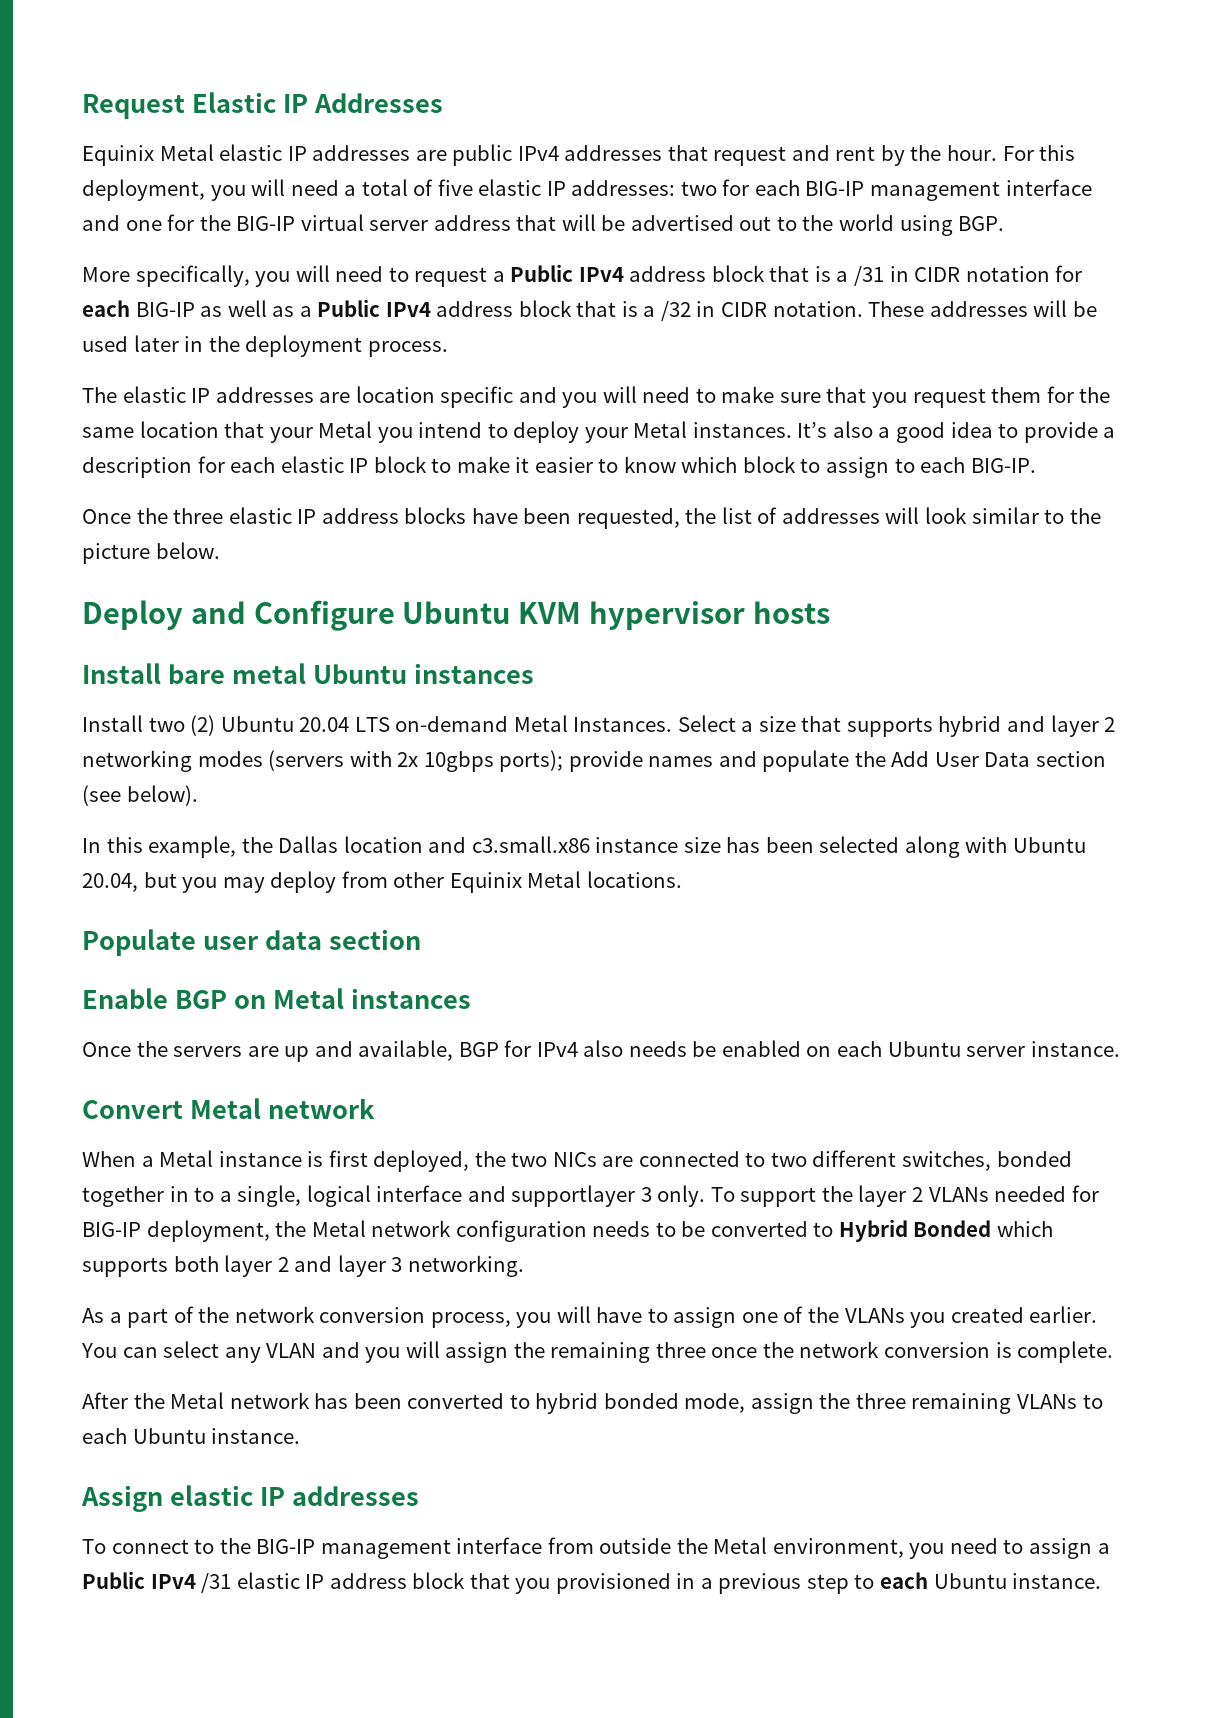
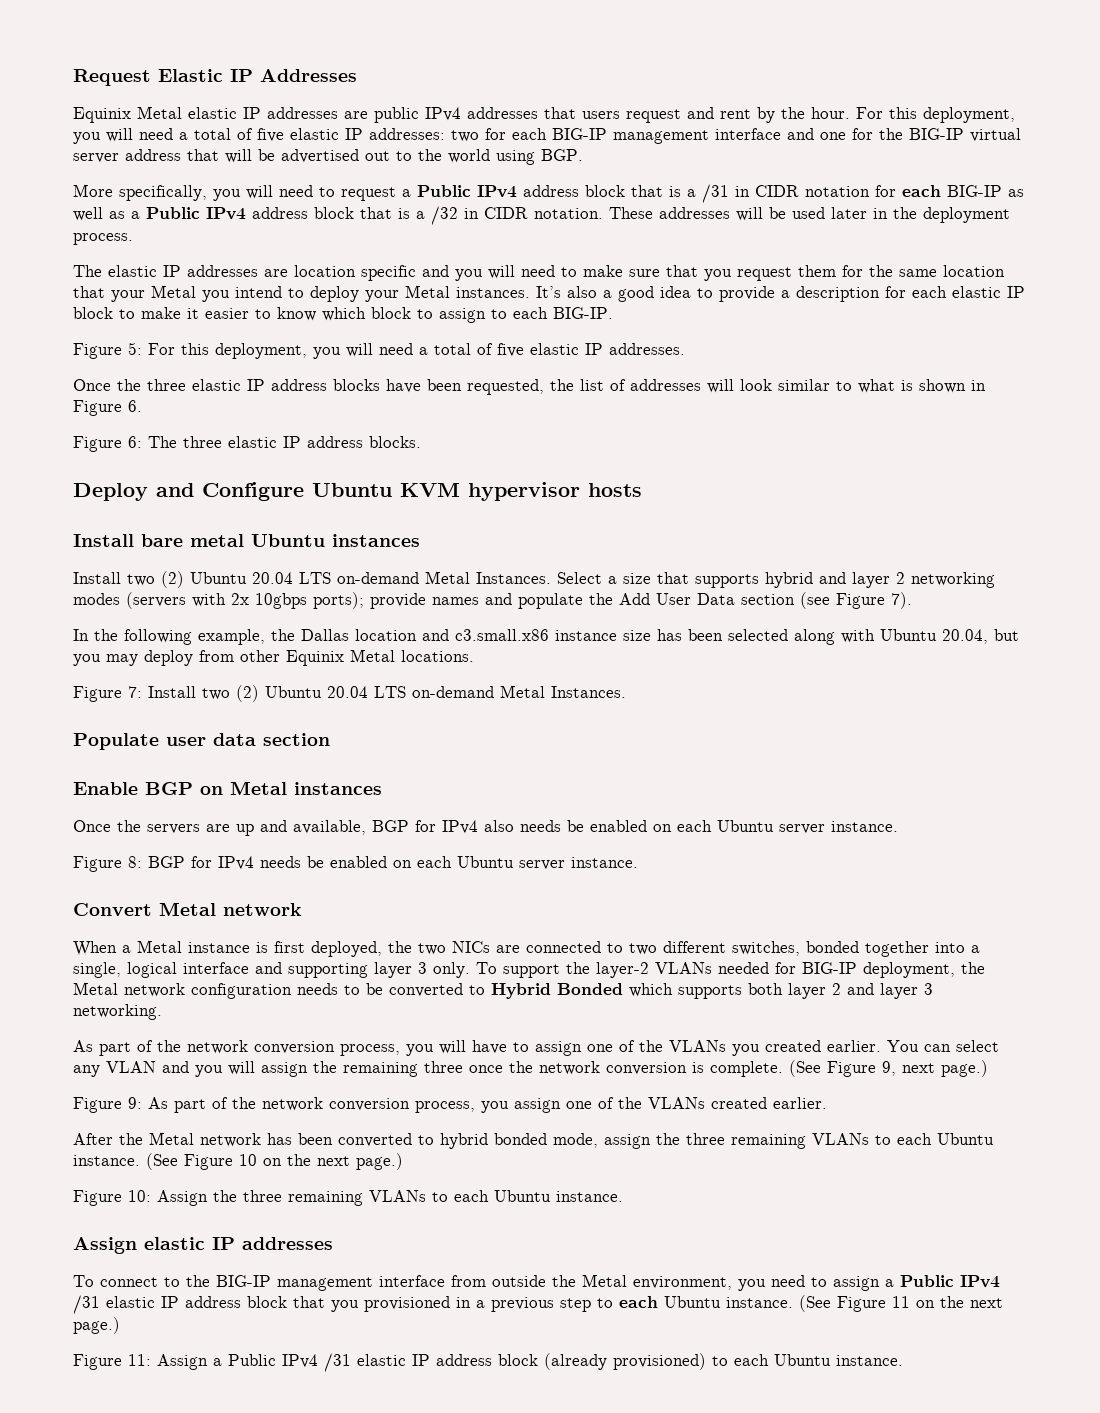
- Equinix Metal elastic IP addresses are public IPv4 addresses that request and rent by the hour.
+ Equinix Metal elastic IP addresses are public IPv4 addresses that users request and rent by the hour.
+ Figure 5: For this deployment, you will need a total of five elastic IP addresses.
- Once the three elastic IP address blocks have been requested, the list of addresses will look similar to the picture below.
+ Once the three elastic IP address blocks have been requested, the list of addresses will look similar to what is shown in Figure 6.
+ Figure 6: The three elastic IP address blocks.
- Select a size that supports hybrid and layer 2 networking modes (servers with 2x 10gbps ports); provide names and populate the Add User Data section (see below).
+ Select a size that supports hybrid and layer 2 networking modes (servers with 2x 10gbps ports); provide names and populate the Add User Data section (see Figure 7).
- In this example, the Dallas location and c3.small.x86 instance size has been selected along with Ubuntu 20.04, but you may deploy from other Equinix Metal locations.
+ In the following example, the Dallas location and c3.small.x86 instance size has been selected along with Ubuntu 20.04, but you may deploy from other Equinix Metal locations.
+ Figure 7: Install two (2) Ubuntu 20.04 LTS on-demand Metal Instances.
+ Figure 8: BGP for IPv4 needs be enabled on each Ubuntu server instance.
- When a Metal instance is first deployed, the two NICs are connected to two different switches, bonded together in to a single, logical interface and supportlayer 3 only.
+ When a Metal instance is first deployed, the two NICs are connected to two different switches, bonded together into a single, logical interface and supporting layer 3 only.
- To support the layer 2 VLANs needed for BIG-IP deployment, the Metal network configuration needs to be converted to Hybrid Bonded which supports both layer 2 and layer 3 networking.
+ To support the layer-2 VLANs needed for BIG-IP deployment, the Metal network configuration needs to be converted to Hybrid Bonded which supports both layer 2 and layer 3 networking.
- As a part of the network conversion process, you will have to assign one of the VLANs you created earlier.
+ As part of the network conversion process, you will have to assign one of the VLANs you created earlier.
+ (See Figure 9, next page.)
+ Figure 9: As part of the network conversion process, you assign one of the VLANs created earlier.
+ (See Figure 10 on the next page.)
+ Figure 10: Assign the three remaining VLANs to each Ubuntu instance.
+ (See Figure 11 on the next page.)
+ Figure 11: Assign a Public IPv4 /31 elastic IP address block (already provisioned) to each Ubuntu instance.

